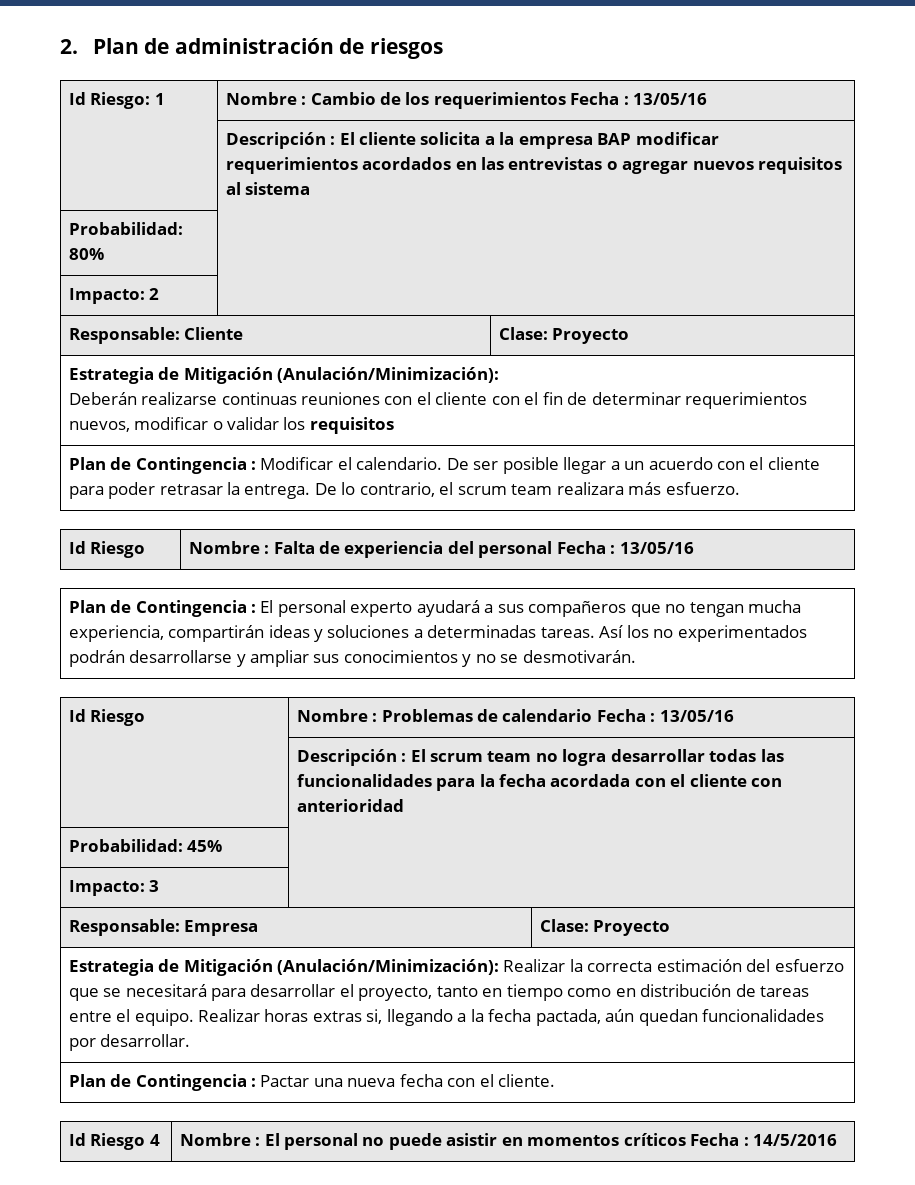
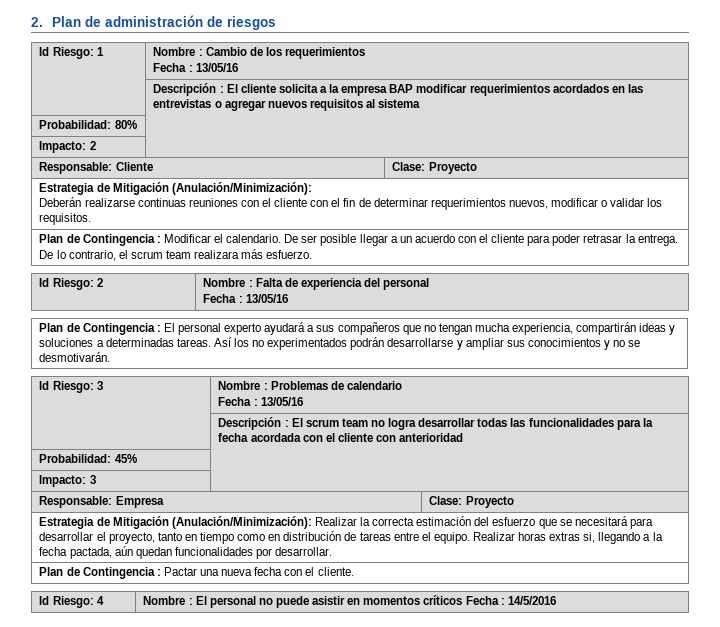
- Id Riesgo: 1 | Nombre : Cambio de los requerimientos Fecha : 13/05/16
+ Id Riesgo: 1 | Nombre : Cambio de los requerimientos
+ Fecha : 13/05/16
  Responsable: Cliente | Clase: Proyecto
  Estrategia de Mitigación (Anulación/Minimización):
- Deberán realizarse continuas reuniones con el cliente con el fin de determinar requerimientos nuevos, modificar o validar los requisitos
+ Deberán realizarse continuas reuniones con el cliente con el fin de determinar requerimientos nuevos, modificar o validar los requisitos.
- Id Riesgo | Nombre : Falta de experiencia del personal Fecha : 13/05/16
+ Id Riesgo: 2 | Nombre : Falta de experiencia del personal
+ Fecha : 13/05/16
- Id Riesgo | Nombre : Problemas de calendario Fecha : 13/05/16
+ Id Riesgo: 3 | Nombre : Problemas de calendario
+ Fecha : 13/05/16
- Id Riesgo 4 | Nombre : El personal no puede asistir en momentos críticos Fecha : 14/5/2016
+ Id Riesgo: 4 | Nombre : El personal no puede asistir en momentos críticos Fecha : 14/5/2016

